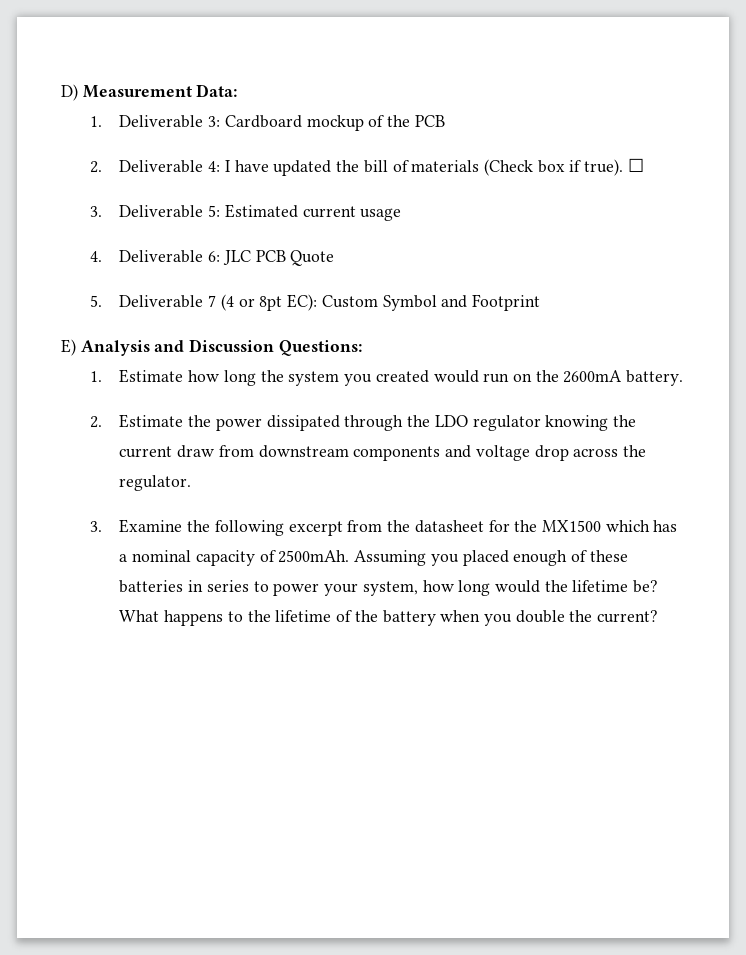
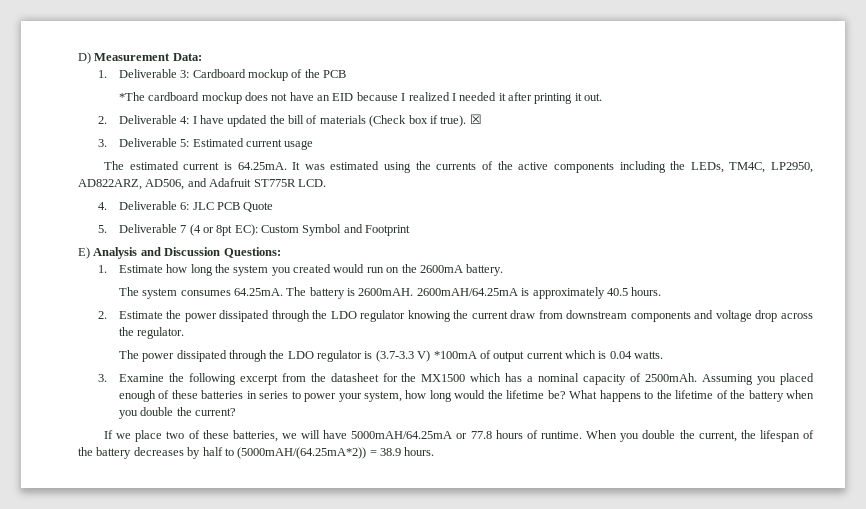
+ *The cardboard mockup does not have an EID because I realized I needed it after printing it out.
- ☐
+ ☒
+ The estimated current is 64.25mA. It was estimated using the currents of the active components including the LEDs, TM4C, LP2950, AD822ARZ, AD506, and Adafruit ST775R LCD.
+ The system consumes 64.25mA. The battery is 2600mAH. 2600mAH/64.25mA is approximately 40.5 hours.
+ The power dissipated through the LDO regulator is (3.7-3.3 V) *100mA of output current which is 0.04 watts.
+ If we place two of these batteries, we will have 5000mAH/64.25mA or 77.8 hours of runtime. When you double the current, the lifespan of the battery decreases by half to (5000mAH/(64.25mA*2)) = 38.9 hours.

